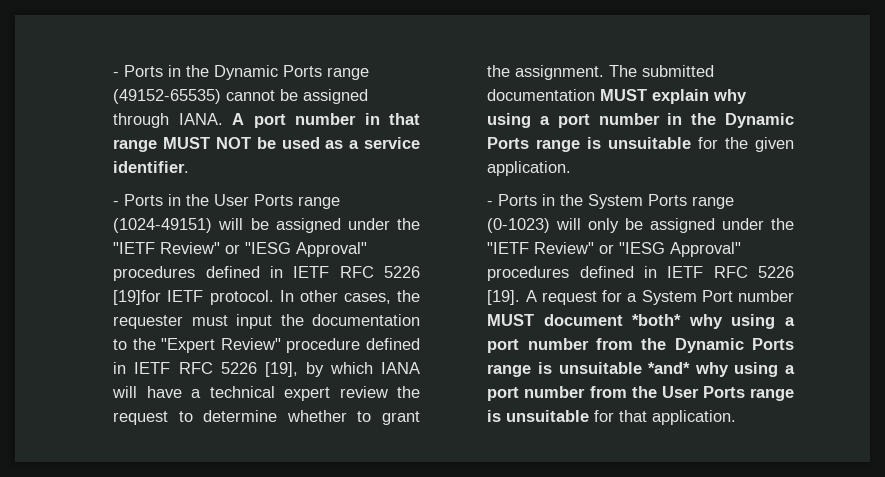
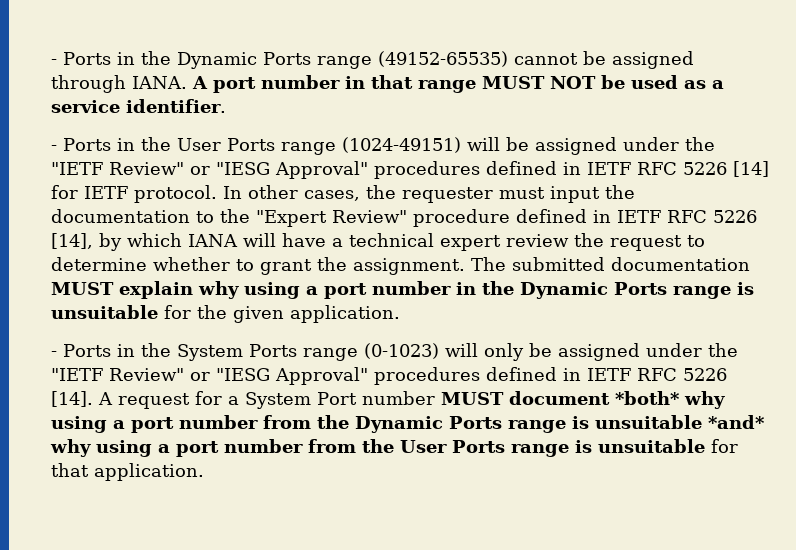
- - Ports in the User Ports range (1024-49151) will be assigned under the "IETF Review" or "IESG Approval" procedures defined in IETF RFC 5226 [19]for IETF protocol.
+ - Ports in the User Ports range (1024-49151) will be assigned under the "IETF Review" or "IESG Approval" procedures defined in IETF RFC 5226 [14] for IETF protocol.
- In other cases, the requester must input the documentation to the "Expert Review" procedure defined in IETF RFC 5226 [19], by which IANA will have a technical expert review the request to determine whether to grant the assignment.
+ In other cases, the requester must input the documentation to the "Expert Review" procedure defined in IETF RFC 5226 [14], by which IANA will have a technical expert review the request to determine whether to grant the assignment.
- - Ports in the System Ports range (0-1023) will only be assigned under the "IETF Review" or "IESG Approval" procedures defined in IETF RFC 5226 [19].
+ - Ports in the System Ports range (0-1023) will only be assigned under the "IETF Review" or "IESG Approval" procedures defined in IETF RFC 5226 [14].

